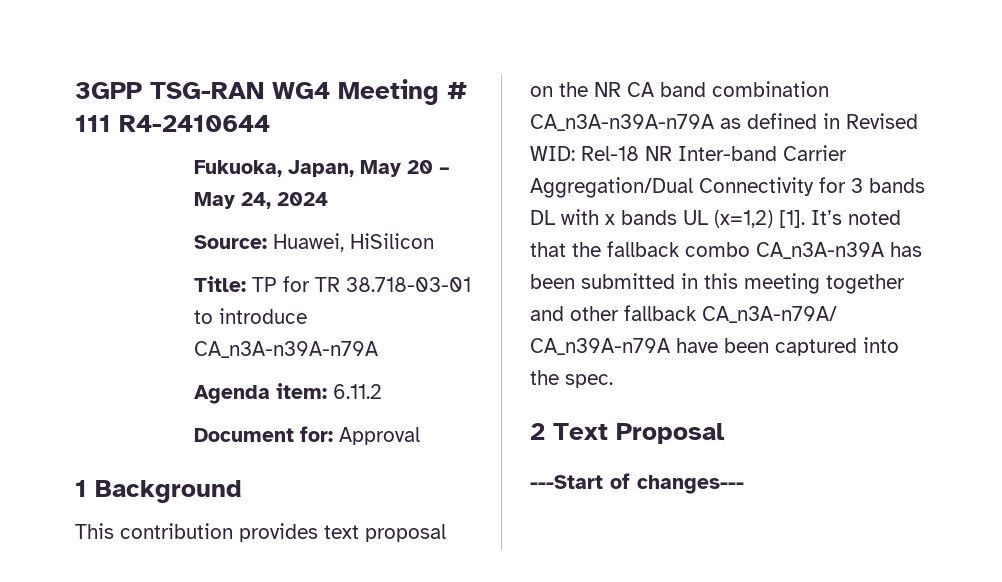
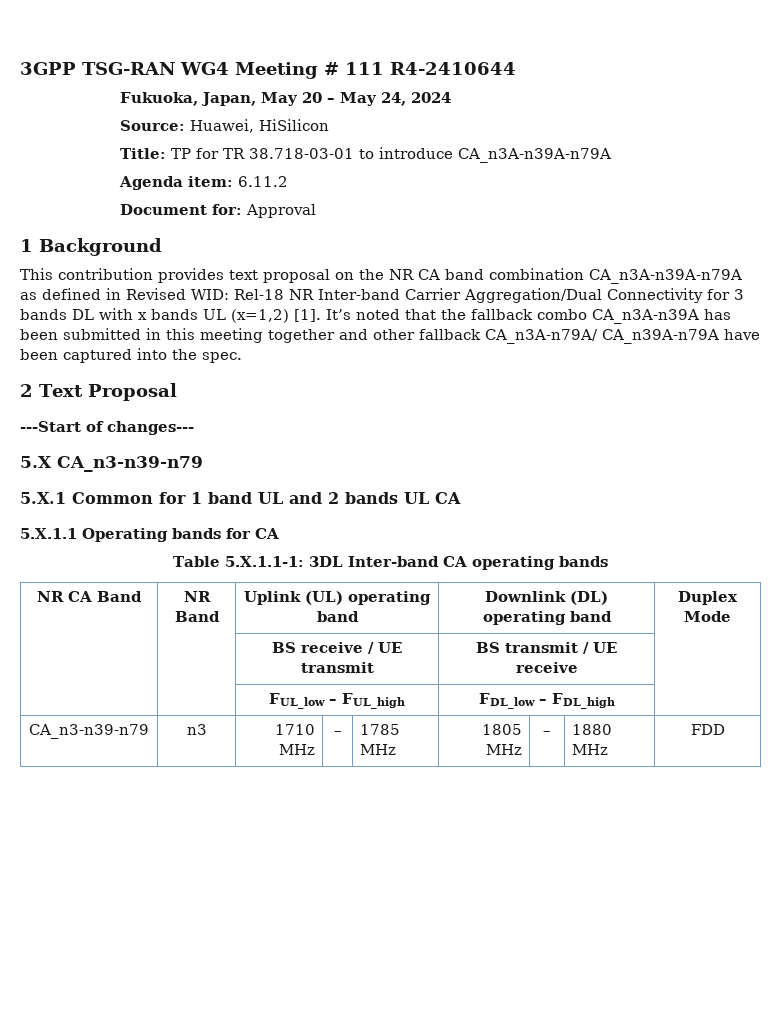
+ 5.X CA_n3-n39-n79
+ 5.X.1 Common for 1 band UL and 2 bands UL CA
+ 5.X.1.1 Operating bands for CA
+ Table 5.X.1.1-1: 3DL Inter-band CA operating bands
+ NR CA Band | NR Band | Uplink (UL) operating band | Downlink (DL) operating band | Duplex Mode
+ | | BS receive / UE transmit | BS transmit / UE receive |
+ | | FUL_low – FUL_high | FDL_low – FDL_high |
+ CA_n3-n39-n79 | n3 | 1710 MHz | – | 1785 MHz | 1805 MHz | – | 1880 MHz | FDD

